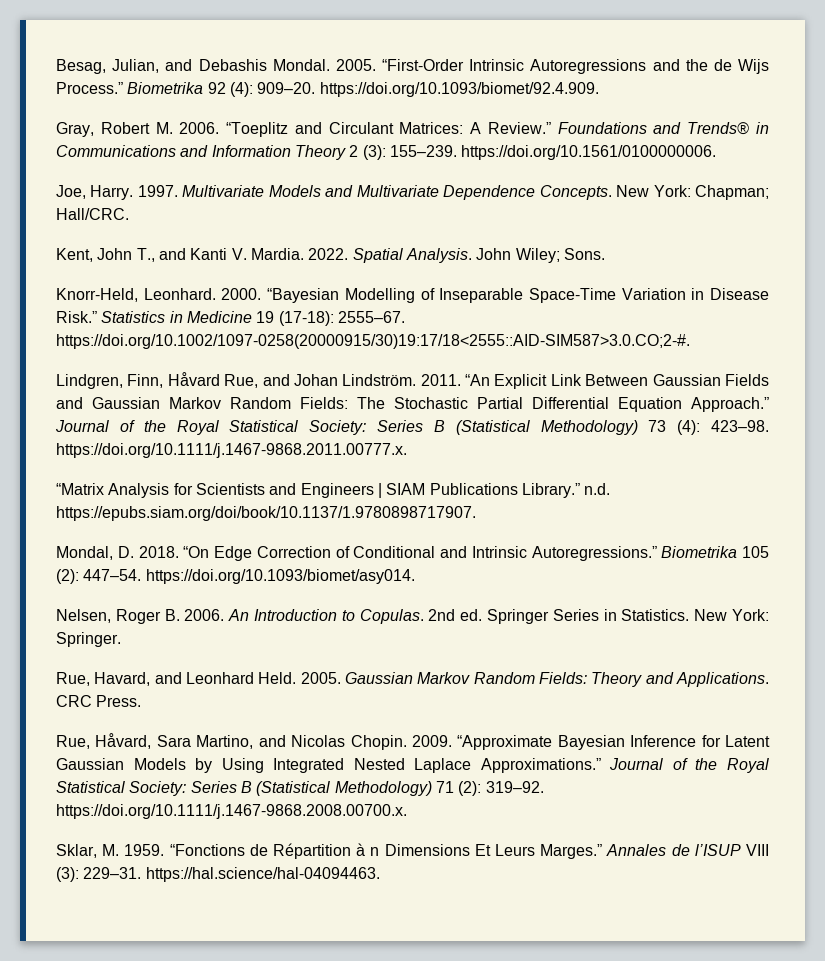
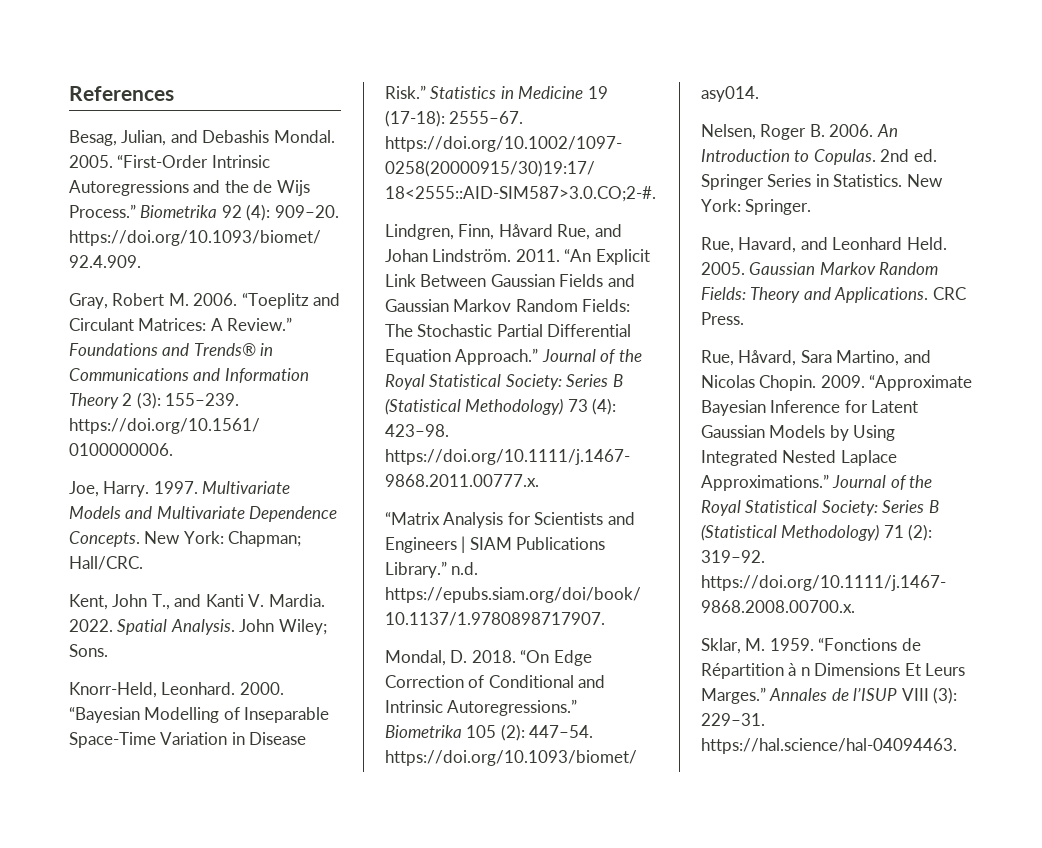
+ References

